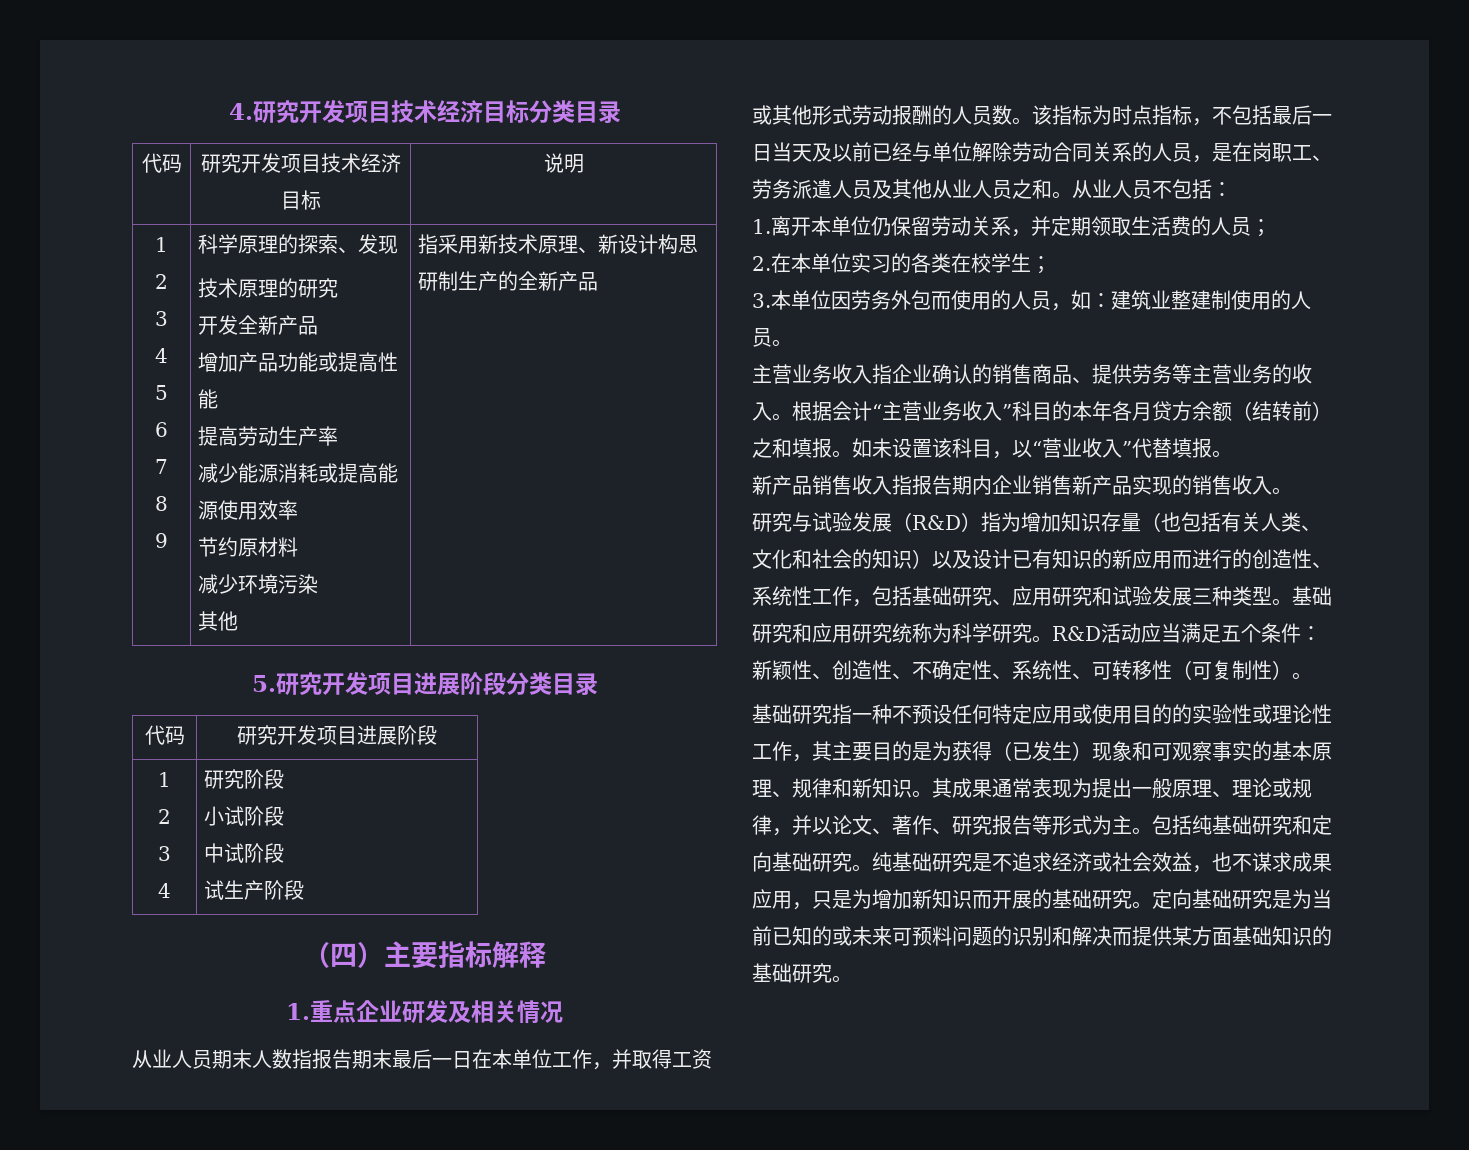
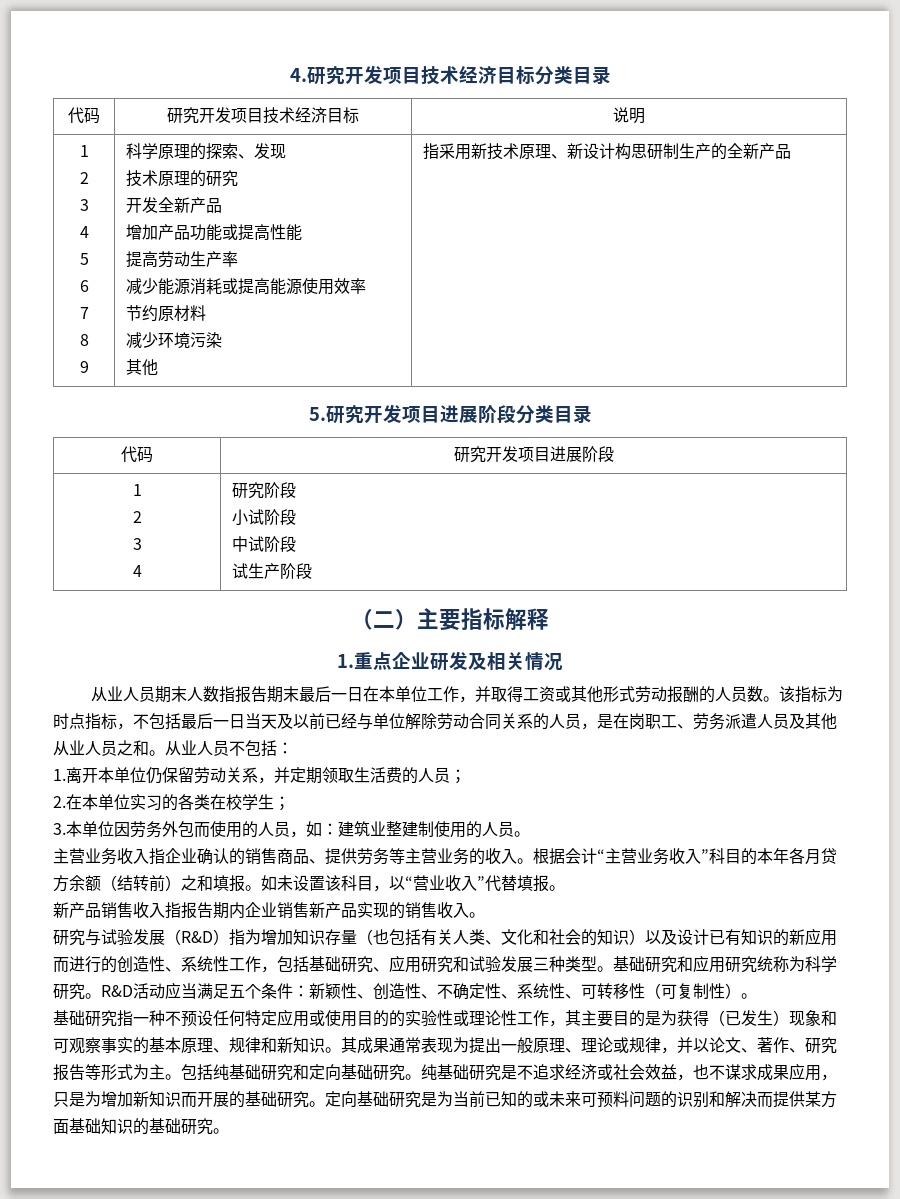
- （四）主要指标解释
+ （二）主要指标解释

